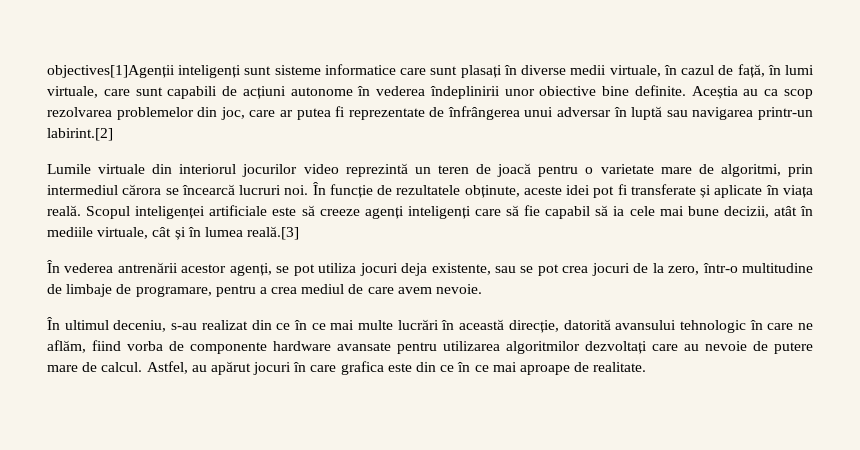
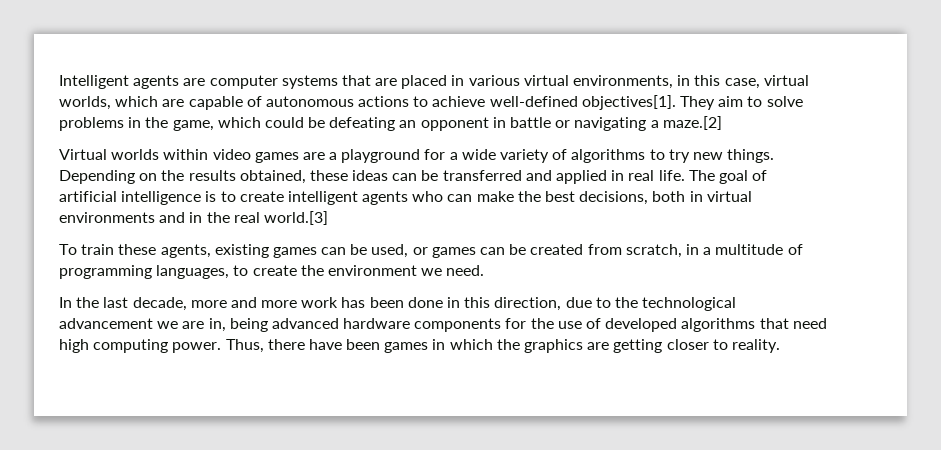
- objectives[1]Agenții inteligenți sunt sisteme informatice care sunt plasați în diverse medii virtuale, în cazul de față, în lumi virtuale, care sunt capabili de acțiuni autonome în vederea îndeplinirii unor obiective bine definite. Aceștia au ca scop rezolvarea problemelor din joc, care ar putea fi reprezentate de înfrângerea unui adversar în luptă sau navigarea printr-un labirint.[2]
- Lumile virtuale din interiorul jocurilor video reprezintă un teren de joacă pentru o varietate mare de algoritmi, prin intermediul cărora se încearcă lucruri noi. În funcție de rezultatele obținute, aceste idei pot fi transferate și aplicate în viața reală. Scopul inteligenței artificiale este să creeze agenți inteligenți care să fie capabil să ia cele mai bune decizii, atât în mediile virtuale, cât și în lumea reală.[3]
- În vederea antrenării acestor agenți, se pot utiliza jocuri deja existente, sau se pot crea jocuri de la zero, într-o multitudine de limbaje de programare, pentru a crea mediul de care avem nevoie.
- În ultimul deceniu, s-au realizat din ce în ce mai multe lucrări în această direcție, datorită avansului tehnologic în care ne aflăm, fiind vorba de componente hardware avansate pentru utilizarea algoritmilor dezvoltați care au nevoie de putere mare de calcul. Astfel, au apărut jocuri în care grafica este din ce în ce mai aproape de realitate.
+ Intelligent agents are computer systems that are placed in various virtual environments, in this case, virtual worlds, which are capable of autonomous actions to achieve well-defined objectives[1]. They aim to solve problems in the game, which could be defeating an opponent in battle or navigating a maze.[2]
+ Virtual worlds within video games are a playground for a wide variety of algorithms to try new things. Depending on the results obtained, these ideas can be transferred and applied in real life. The goal of artificial intelligence is to create intelligent agents who can make the best decisions, both in virtual environments and in the real world.[3]
+ To train these agents, existing games can be used, or games can be created from scratch, in a multitude of programming languages, to create the environment we need.
+ In the last decade, more and more work has been done in this direction, due to the technological advancement we are in, being advanced hardware components for the use of developed algorithms that need high computing power. Thus, there have been games in which the graphics are getting closer to reality.

